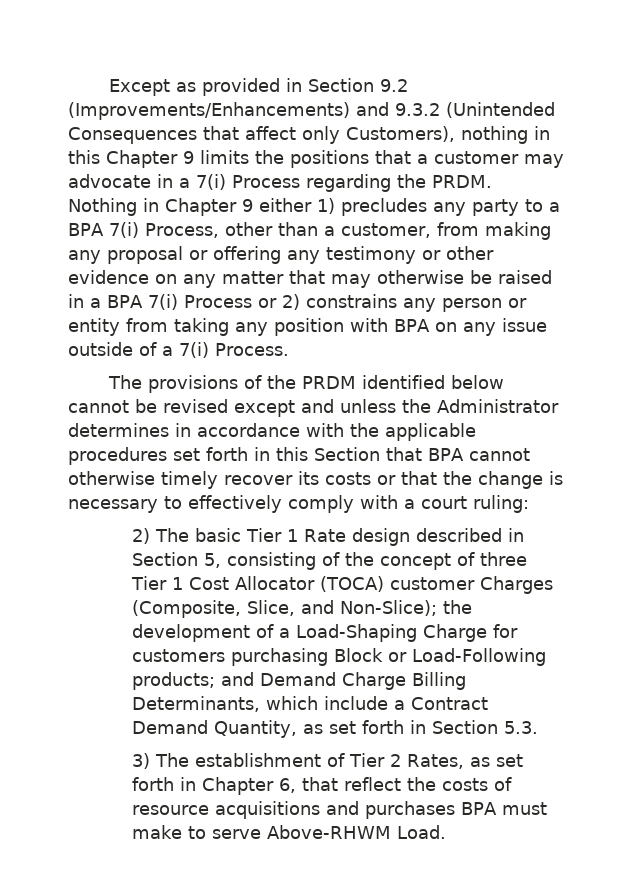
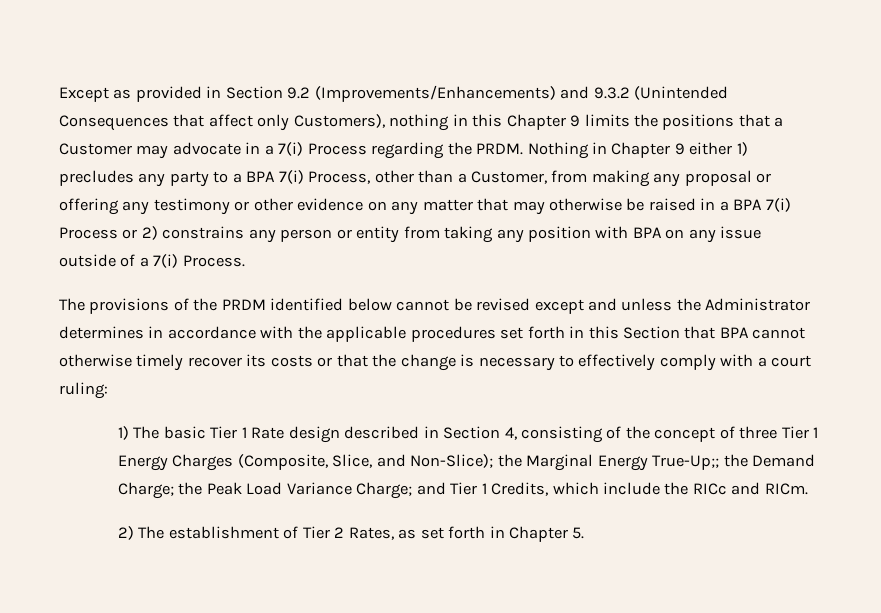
- Except as provided in Section 9.2 (Improvements/Enhancements) and 9.3.2 (Unintended Consequences that affect only Customers), nothing in this Chapter 9 limits the positions that a customer may advocate in a 7(i) Process regarding the PRDM.
+ Except as provided in Section 9.2 (Improvements/Enhancements) and 9.3.2 (Unintended Consequences that affect only Customers), nothing in this Chapter 9 limits the positions that a Customer may advocate in a 7(i) Process regarding the PRDM.
- Nothing in Chapter 9 either 1) precludes any party to a BPA 7(i) Process, other than a customer, from making any proposal or offering any testimony or other evidence on any matter that may otherwise be raised in a BPA 7(i) Process or 2) constrains any person or entity from taking any position with BPA on any issue outside of a 7(i) Process.
+ Nothing in Chapter 9 either 1) precludes any party to a BPA 7(i) Process, other than a Customer, from making any proposal or offering any testimony or other evidence on any matter that may otherwise be raised in a BPA 7(i) Process or 2) constrains any person or entity from taking any position with BPA on any issue outside of a 7(i) Process.
- 2) The basic Tier 1 Rate design described in Section 5, consisting of the concept of three Tier 1 Cost Allocator (TOCA) customer Charges (Composite, Slice, and Non-Slice); the development of a Load-Shaping Charge for customers purchasing Block or Load-Following products; and Demand Charge Billing Determinants, which include a Contract Demand Quantity, as set forth in Section 5.3.
- 3) The establishment of Tier 2 Rates, as set forth in Chapter 6, that reflect the costs of resource acquisitions and purchases BPA must make to serve Above-RHWM Load.
+ 1) The basic Tier 1 Rate design described in Section 4, consisting of the concept of three Tier 1 Energy Charges (Composite, Slice, and Non-Slice); the Marginal Energy True-Up;; the Demand Charge; the Peak Load Variance Charge; and Tier 1 Credits, which include the RICc and RICm.
+ 2) The establishment of Tier 2 Rates, as set forth in Chapter 5.

